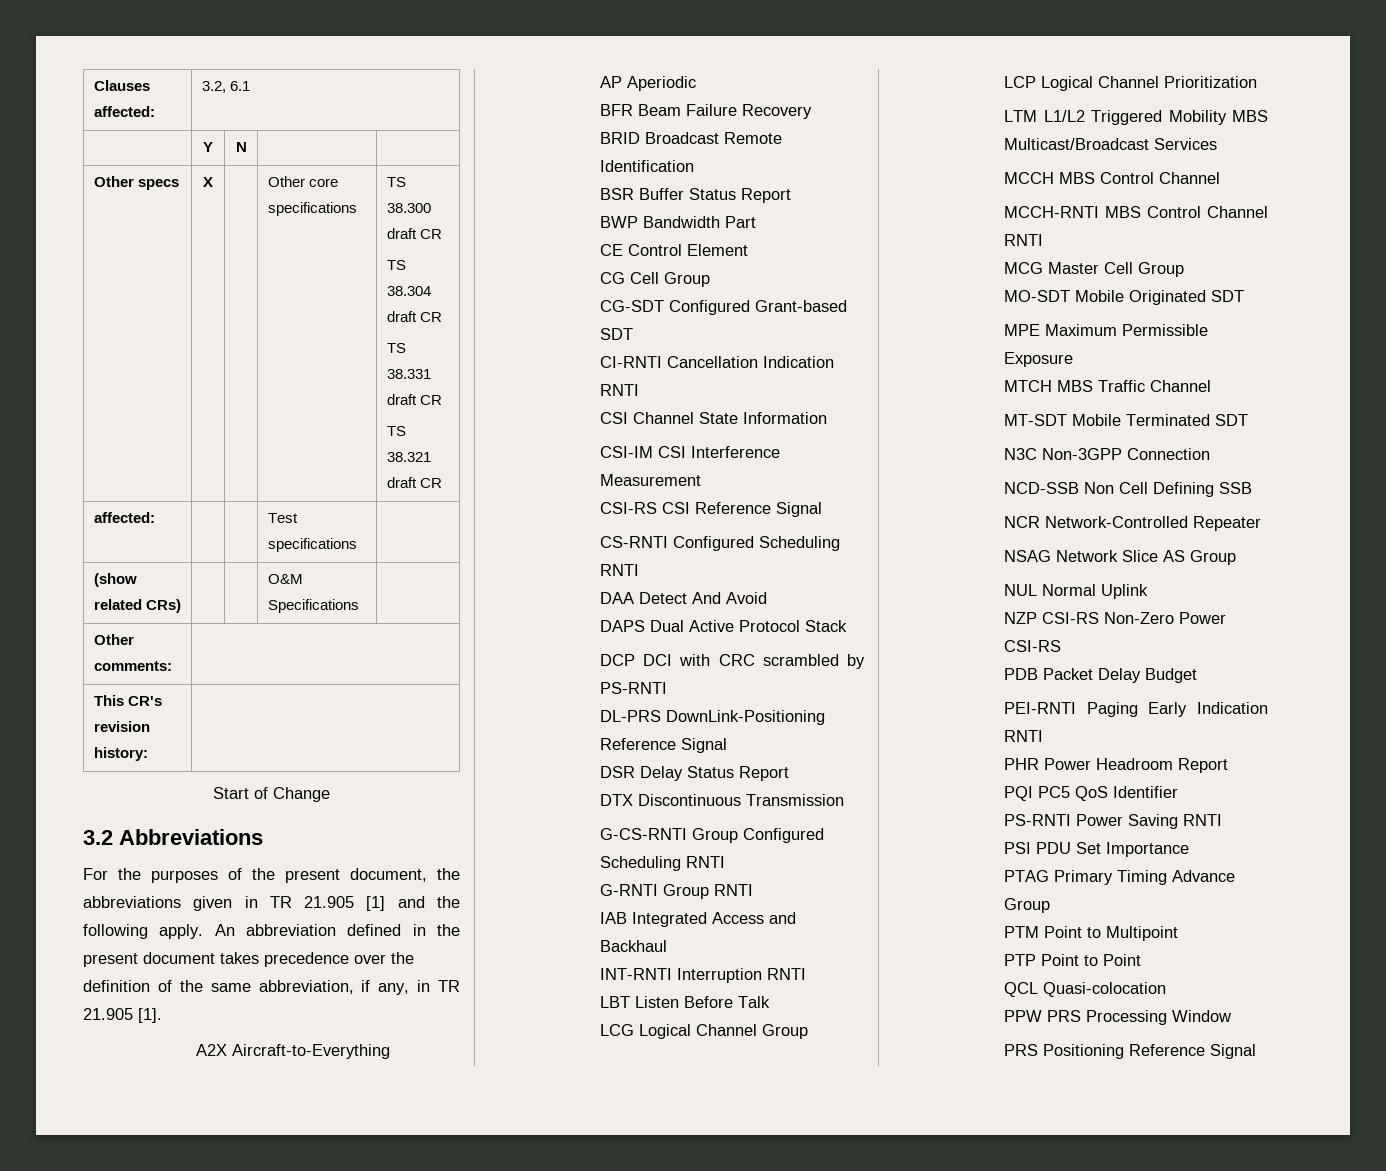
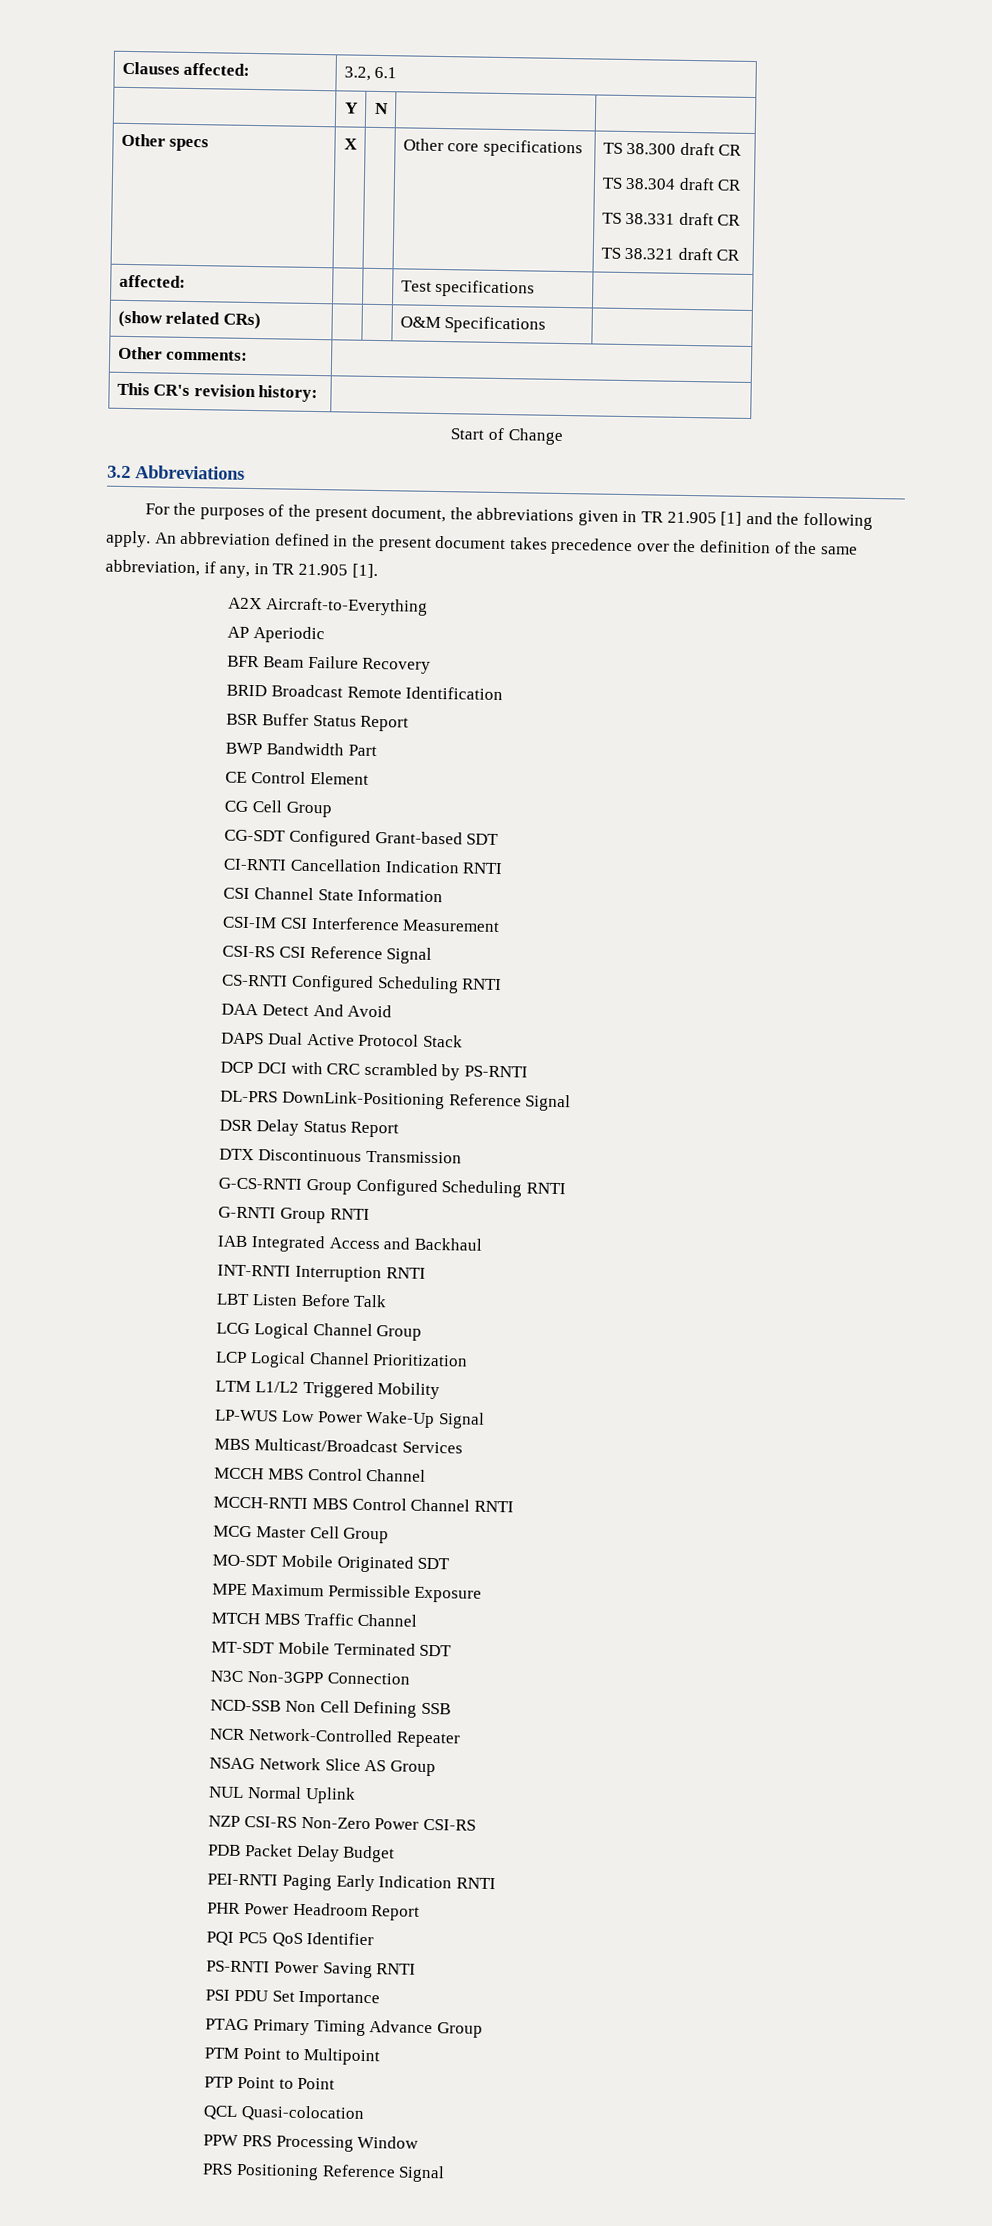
- LTM L1/L2 Triggered Mobility MBS Multicast/Broadcast Services
+ LTM L1/L2 Triggered Mobility
+ LP-WUS Low Power Wake-Up Signal
+ MBS Multicast/Broadcast Services

